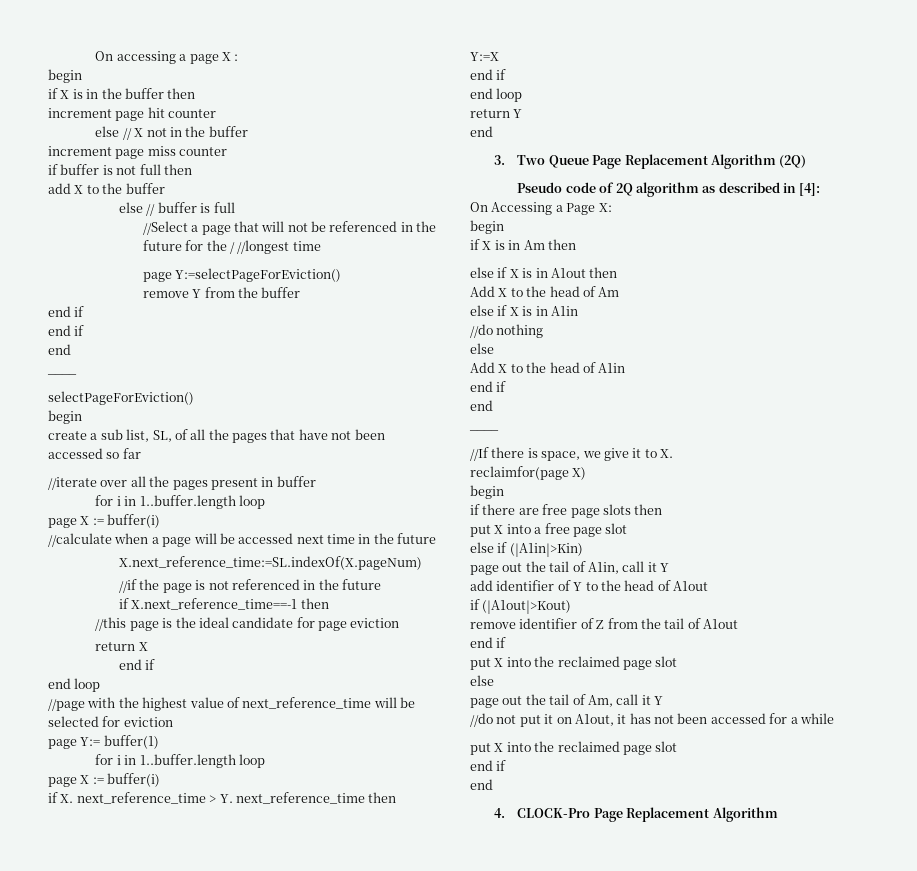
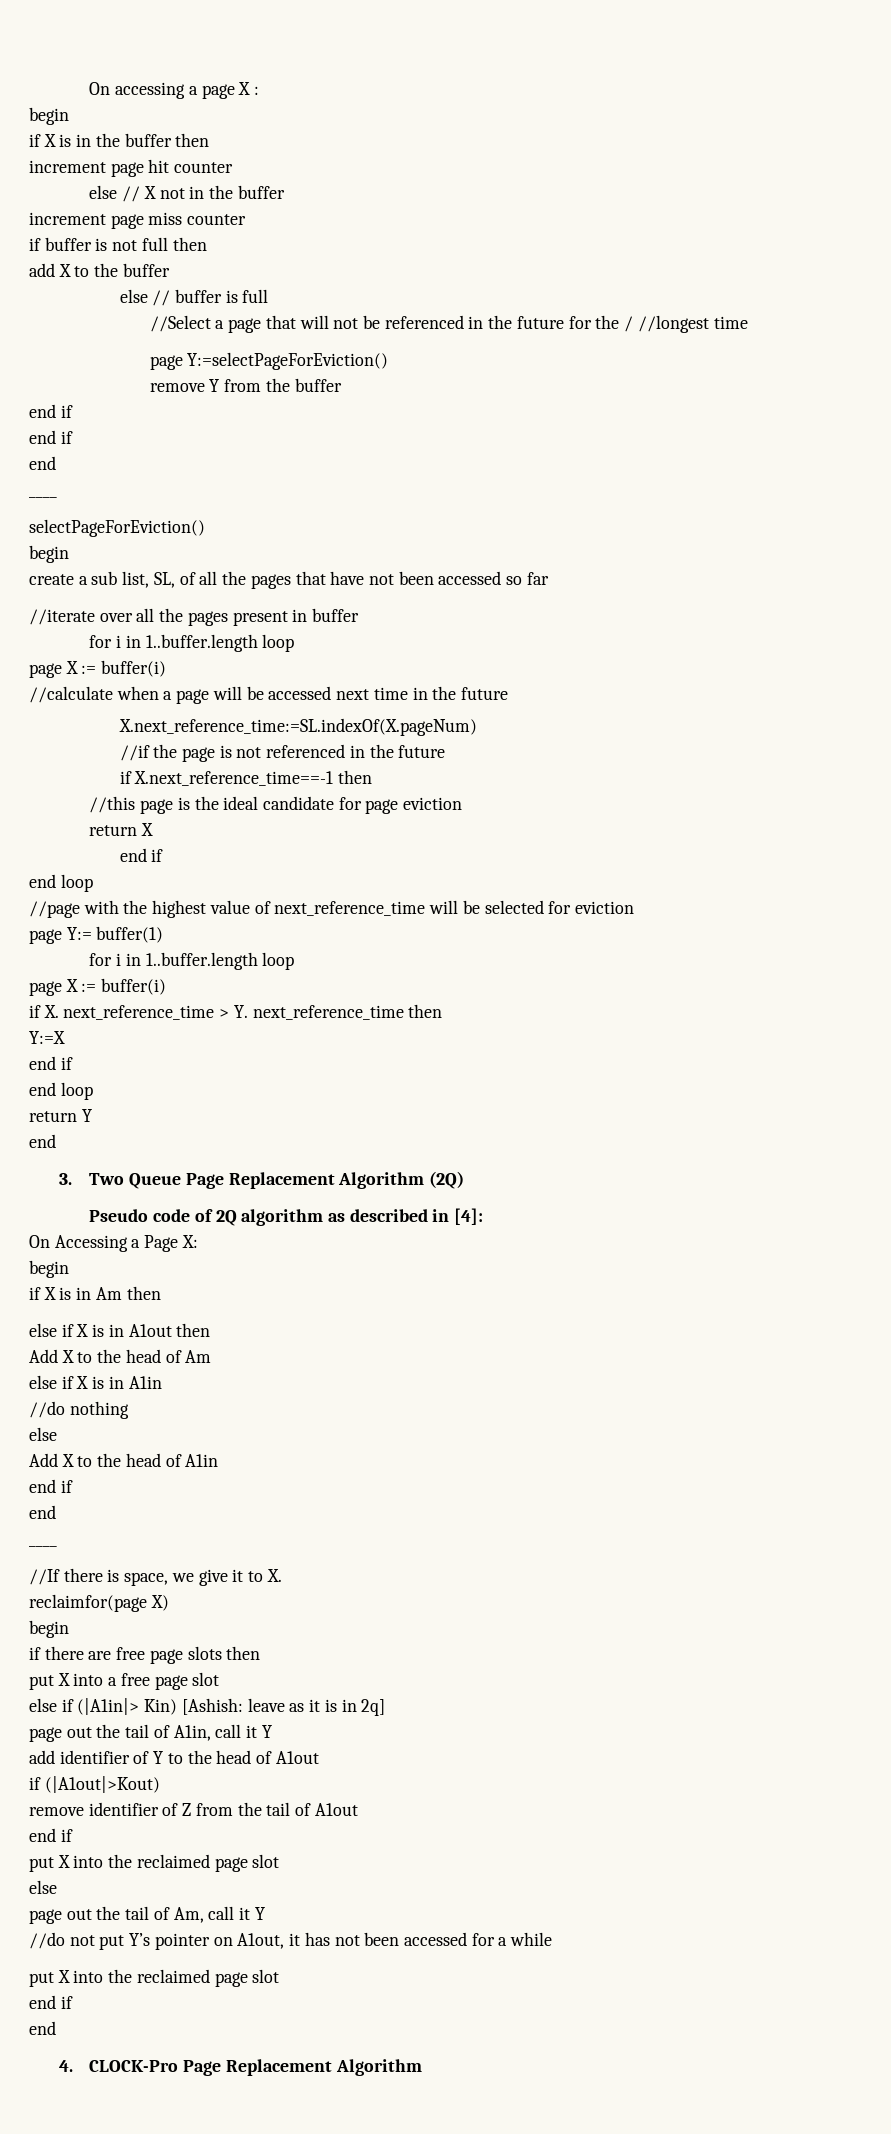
- else if (|A1in|>Kin)
+ else if (|A1in|> Kin) [Ashish: leave as it is in 2q]
- //do not put it on A1out, it has not been accessed for a while
+ //do not put Y’s pointer on A1out, it has not been accessed for a while

